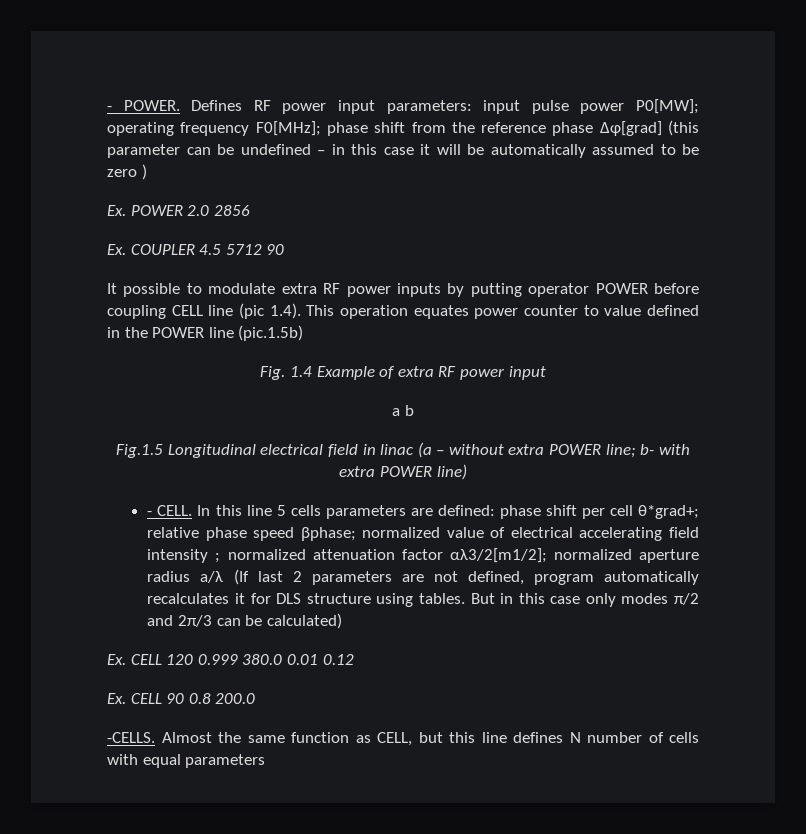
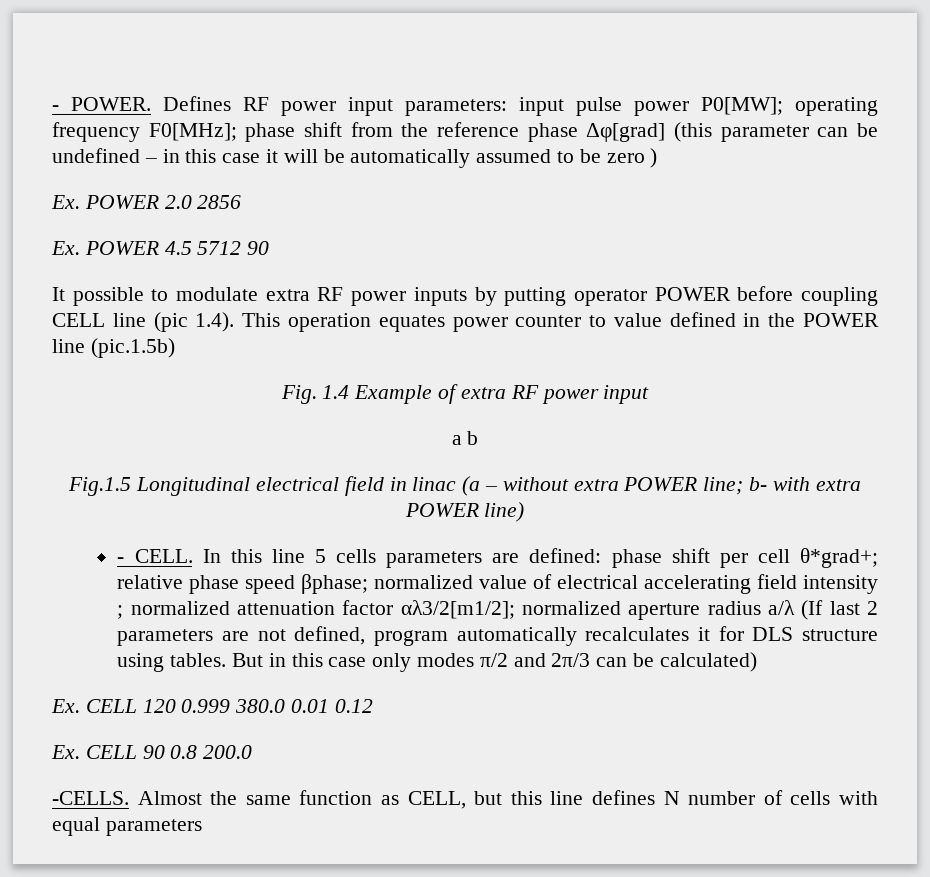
- Ex. COUPLER 4.5 5712 90
+ Ex. POWER 4.5 5712 90

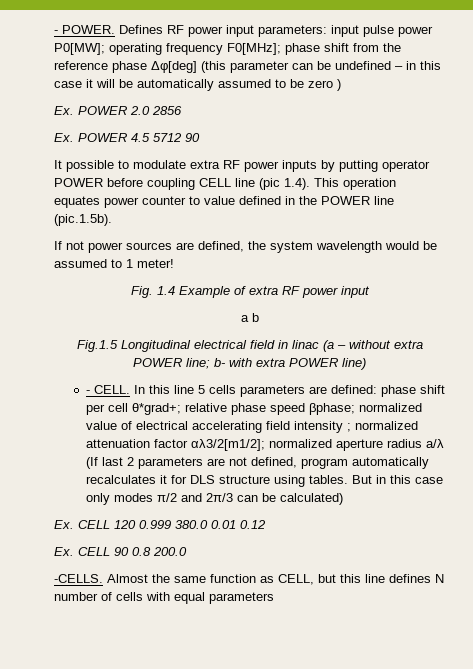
- Defines RF power input parameters: input pulse power P0[MW]; operating frequency F0[MHz]; phase shift from the reference phase Δφ[grad] (this parameter can be undefined – in this case it will be automatically assumed to be zero )
+ Defines RF power input parameters: input pulse power P0[MW]; operating frequency F0[MHz]; phase shift from the reference phase Δφ[deg] (this parameter can be undefined – in this case it will be automatically assumed to be zero )
- It possible to modulate extra RF power inputs by putting operator POWER before coupling CELL line (pic 1.4). This operation equates power counter to value defined in the POWER line (pic.1.5b)
+ It possible to modulate extra RF power inputs by putting operator POWER before coupling CELL line (pic 1.4). This operation equates power counter to value defined in the POWER line (pic.1.5b).
+ If not power sources are defined, the system wavelength would be assumed to 1 meter!

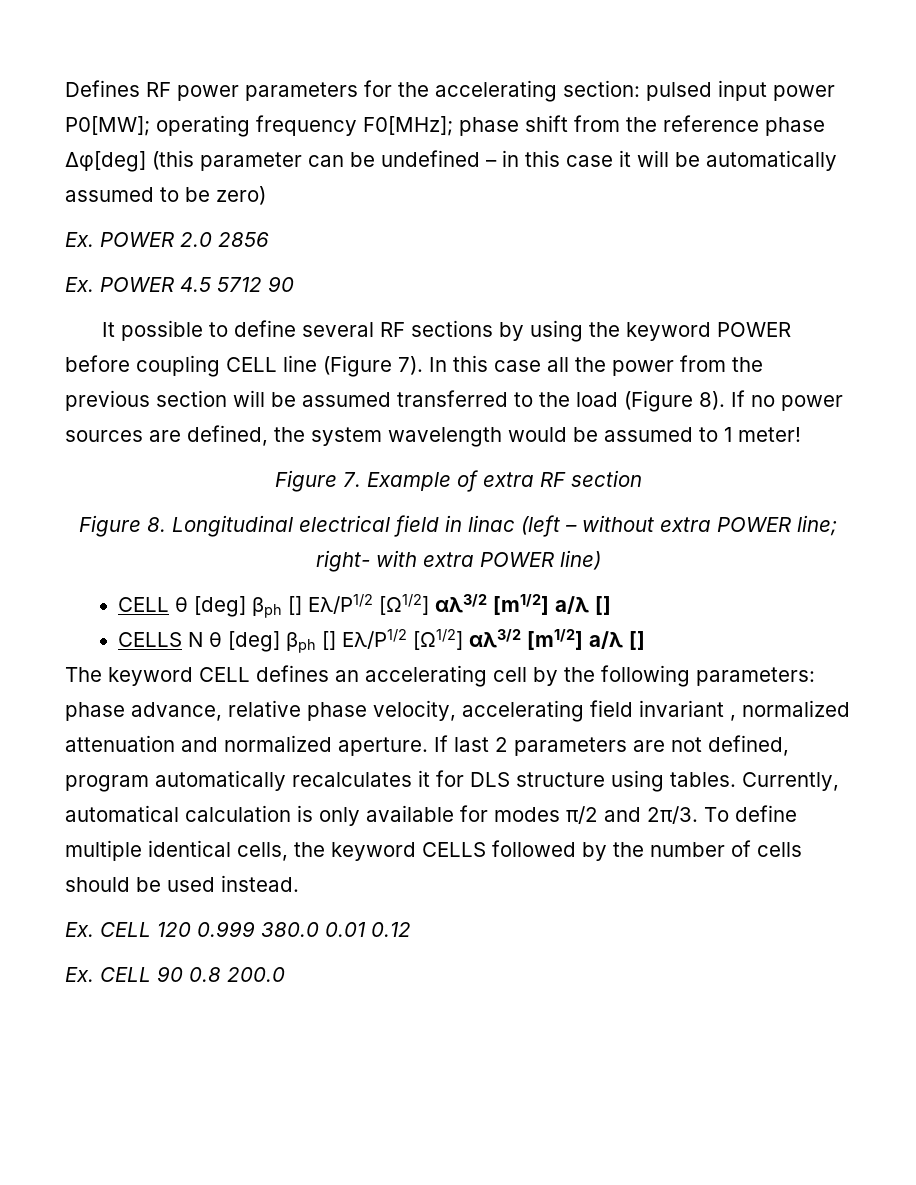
- - POWER. Defines RF power input parameters: input pulse power P0[MW]; operating frequency F0[MHz]; phase shift from the reference phase Δφ[deg] (this parameter can be undefined – in this case it will be automatically assumed to be zero )
+ Defines RF power parameters for the accelerating section: pulsed input power P0[MW]; operating frequency F0[MHz]; phase shift from the reference phase Δφ[deg] (this parameter can be undefined – in this case it will be automatically assumed to be zero)
- It possible to modulate extra RF power inputs by putting operator POWER before coupling CELL line (pic 1.4). This operation equates power counter to value defined in the POWER line (pic.1.5b).
- If not power sources are defined, the system wavelength would be assumed to 1 meter!
+ It possible to define several RF sections by using the keyword POWER before coupling CELL line (Figure 7). In this case all the power from the previous section will be assumed transferred to the load (Figure 8). If no power sources are defined, the system wavelength would be assumed to 1 meter!
- Fig. 1.4 Example of extra RF power input
- a b
- Fig.1.5 Longitudinal electrical field in linac (a – without extra POWER line; b- with extra POWER line)
+ Figure 7. Example of extra RF section
+ Figure 8. Longitudinal electrical field in linac (left – without extra POWER line; right- with extra POWER line)
- - CELL. In this line 5 cells parameters are defined: phase shift per cell θ*grad+; relative phase speed βphase; normalized value of electrical accelerating field intensity ; normalized attenuation factor αλ3/2[m1/2]; normalized aperture radius a/λ (If last 2 parameters are not defined, program automatically recalculates it for DLS structure using tables.
+ CELL θ [deg] βph [] Eλ/P1/2 [Ω1/2] αλ3/2 [m1/2] a/λ []
+ CELLS N θ [deg] βph [] Eλ/P1/2 [Ω1/2] αλ3/2 [m1/2] a/λ []
+ The keyword CELL defines an accelerating cell by the following parameters: phase advance, relative phase velocity, accelerating field invariant , normalized attenuation and normalized aperture. If last 2 parameters are not defined, program automatically recalculates it for DLS structure using tables.
- But in this case only modes π/2 and 2π/3 can be calculated)
+ Currently, automatical calculation is only available for modes π/2 and 2π/3. To define multiple identical cells, the keyword CELLS followed by the number of cells should be used instead.
- -CELLS. Almost the same function as CELL, but this line defines N number of cells with equal parameters

